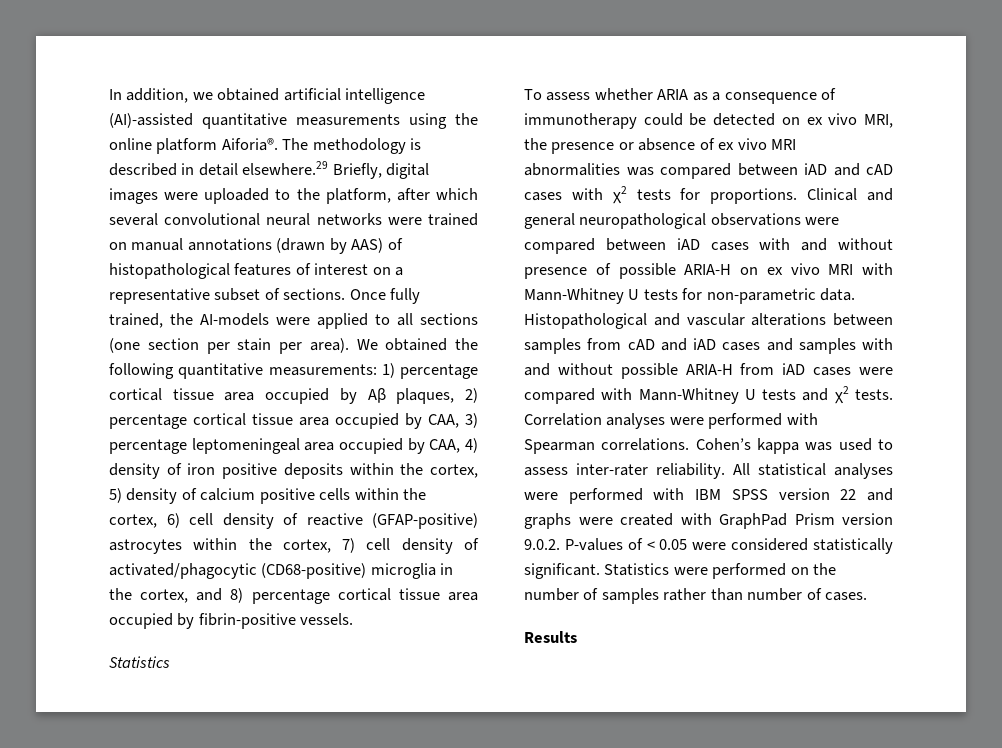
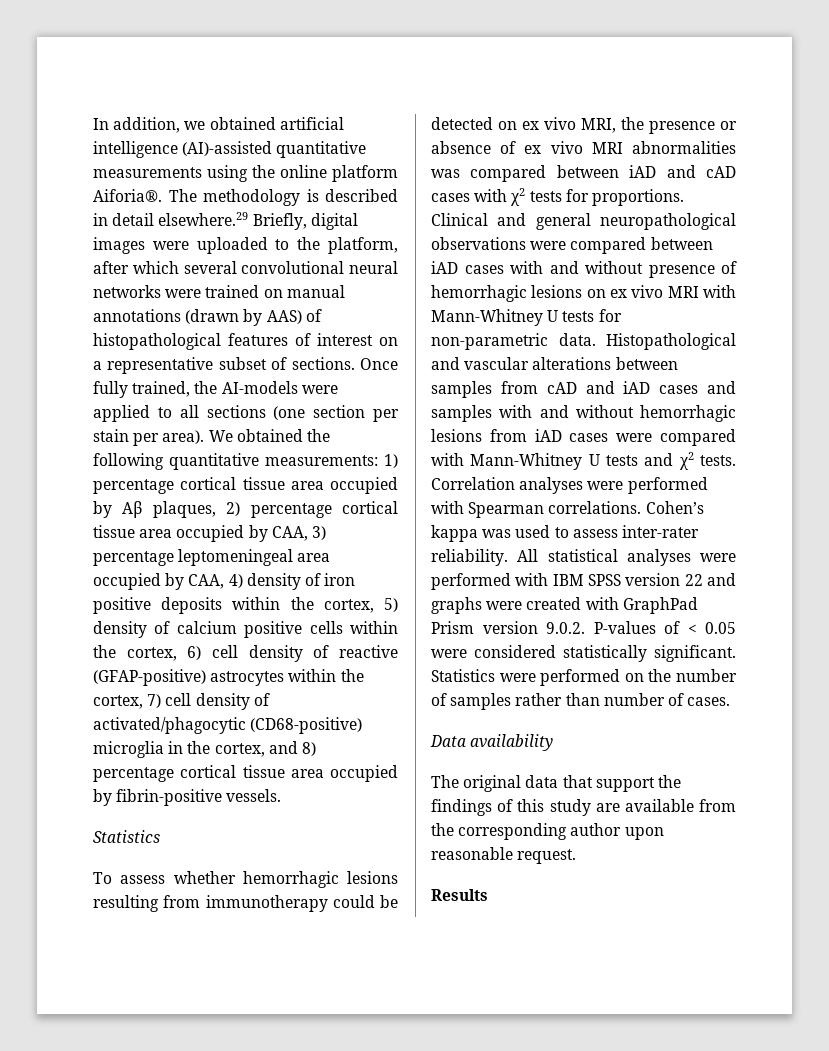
- To assess whether ARIA as a consequence of immunotherapy could be detected on ex vivo MRI, the presence or absence of ex vivo MRI abnormalities was compared between iAD and cAD cases with χ2 tests for proportions.
+ To assess whether hemorrhagic lesions resulting from immunotherapy could be detected on ex vivo MRI, the presence or absence of ex vivo MRI abnormalities was compared between iAD and cAD cases with χ2 tests for proportions.
- Clinical and general neuropathological observations were compared between iAD cases with and without presence of possible ARIA-H on ex vivo MRI with Mann-Whitney U tests for non-parametric data.
+ Clinical and general neuropathological observations were compared between iAD cases with and without presence of hemorrhagic lesions on ex vivo MRI with Mann-Whitney U tests for non-parametric data.
- Histopathological and vascular alterations between samples from cAD and iAD cases and samples with and without possible ARIA-H from iAD cases were compared with Mann-Whitney U tests and χ2 tests.
+ Histopathological and vascular alterations between samples from cAD and iAD cases and samples with and without hemorrhagic lesions from iAD cases were compared with Mann-Whitney U tests and χ2 tests.
+ Data availability
+ The original data that support the findings of this study are available from the corresponding author upon reasonable request.

